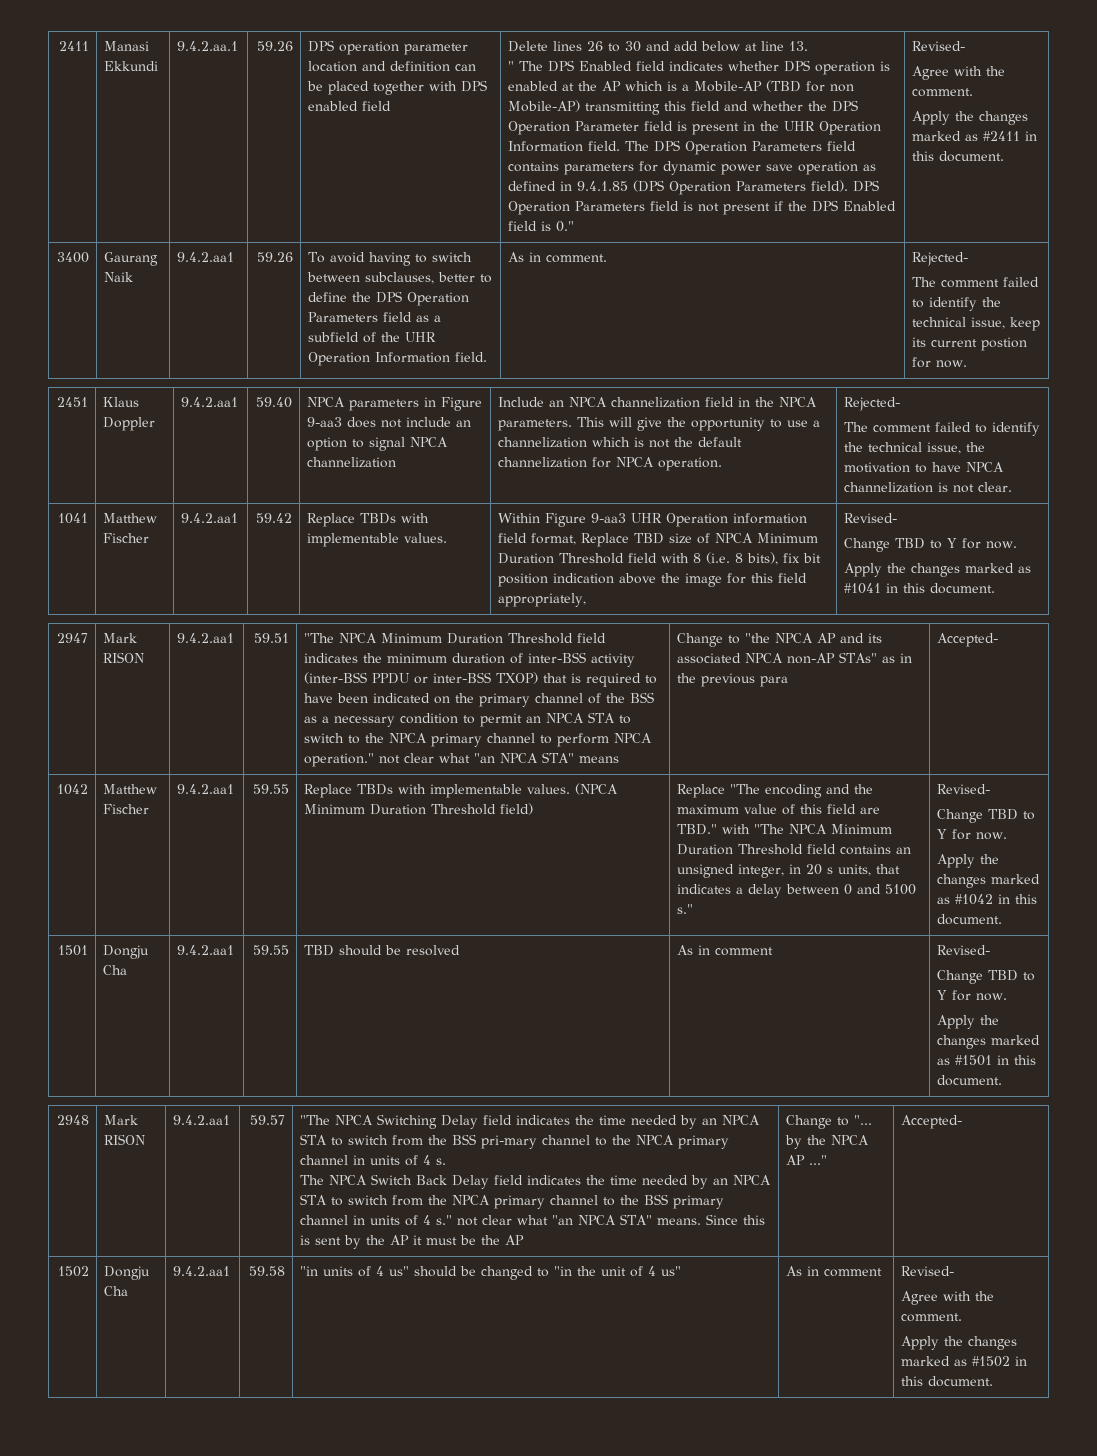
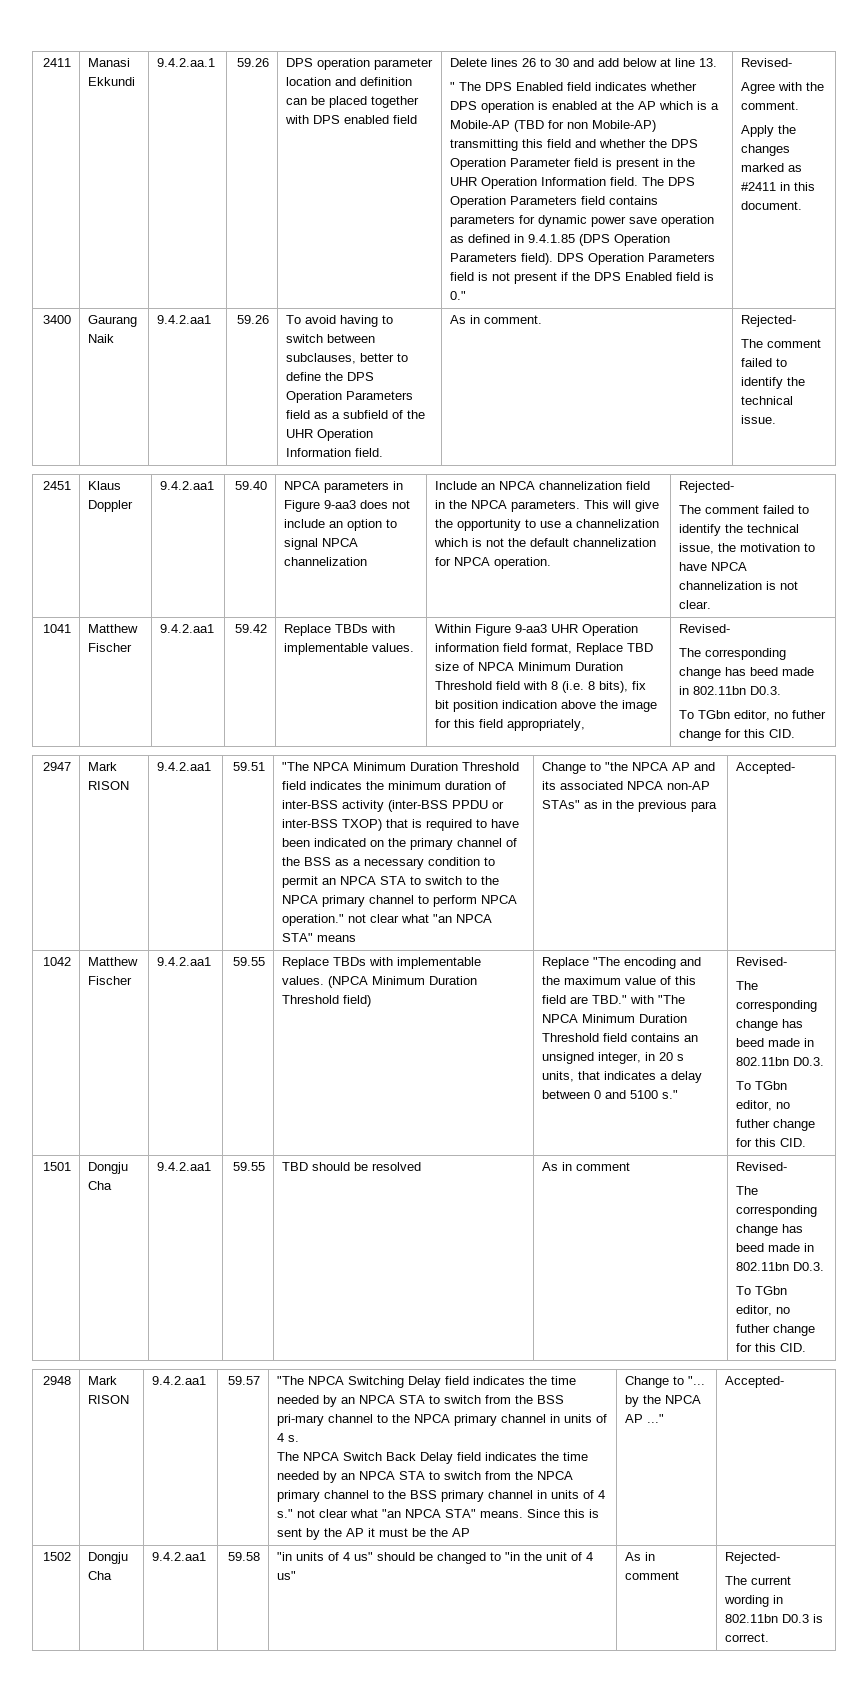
- The comment failed to identify the technical issue, keep its current postion for now.
+ The comment failed to identify the technical issue.
  Within Figure 9-aa3 UHR Operation information field format, Replace TBD size of NPCA Minimum Duration Threshold field with 8 (i.e. 8 bits), fix bit position indication above the image for this field appropriately, | Revised-
- Change TBD to Y for now.
- Apply the changes marked as #1041 in this document.
+ The corresponding change has beed made in 802.11bn D0.3.
+ To TGbn editor, no futher change for this CID.
  Replace "The encoding and the maximum value of this field are TBD." with "The NPCA Minimum Duration Threshold field contains an unsigned integer, in 20 s units, that indicates a delay between 0 and 5100 s." | Revised-
- Change TBD to Y for now.
- Apply the changes marked as #1042 in this document.
+ The corresponding change has beed made in 802.11bn D0.3.
+ To TGbn editor, no futher change for this CID.
  1501 | Dongju Cha | 9.4.2.aa1 | 59.55 | TBD should be resolved | As in comment | Revised-
- Change TBD to Y for now.
- Apply the changes marked as #1501 in this document.
+ The corresponding change has beed made in 802.11bn D0.3.
+ To TGbn editor, no futher change for this CID.
- 1502 | Dongju Cha | 9.4.2.aa1 | 59.58 | "in units of 4 us" should be changed to "in the unit of 4 us" | As in comment | Revised-
- Agree with the comment.
- Apply the changes marked as #1502 in this document.
+ 1502 | Dongju Cha | 9.4.2.aa1 | 59.58 | "in units of 4 us" should be changed to "in the unit of 4 us" | As in comment | Rejected-
+ The current wording in 802.11bn D0.3 is correct.

